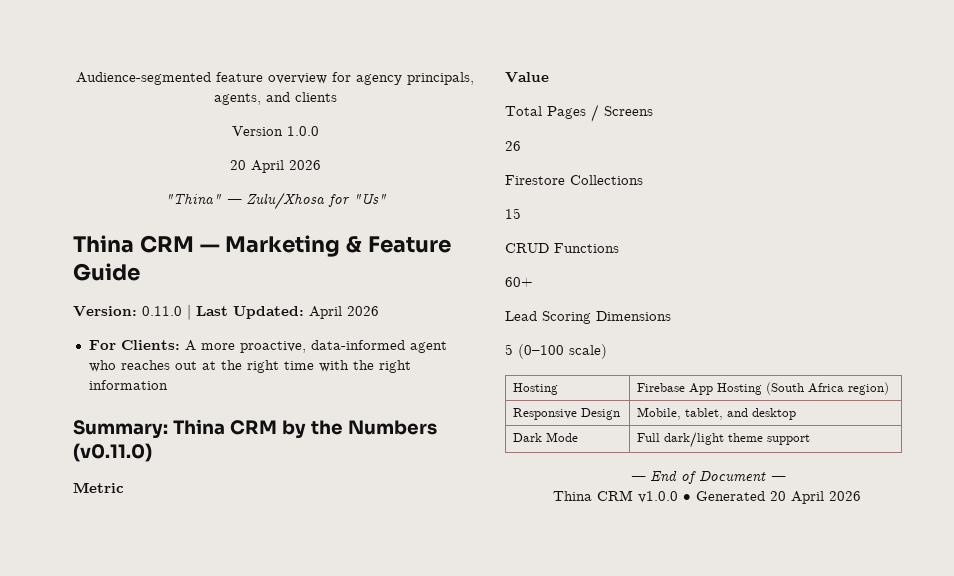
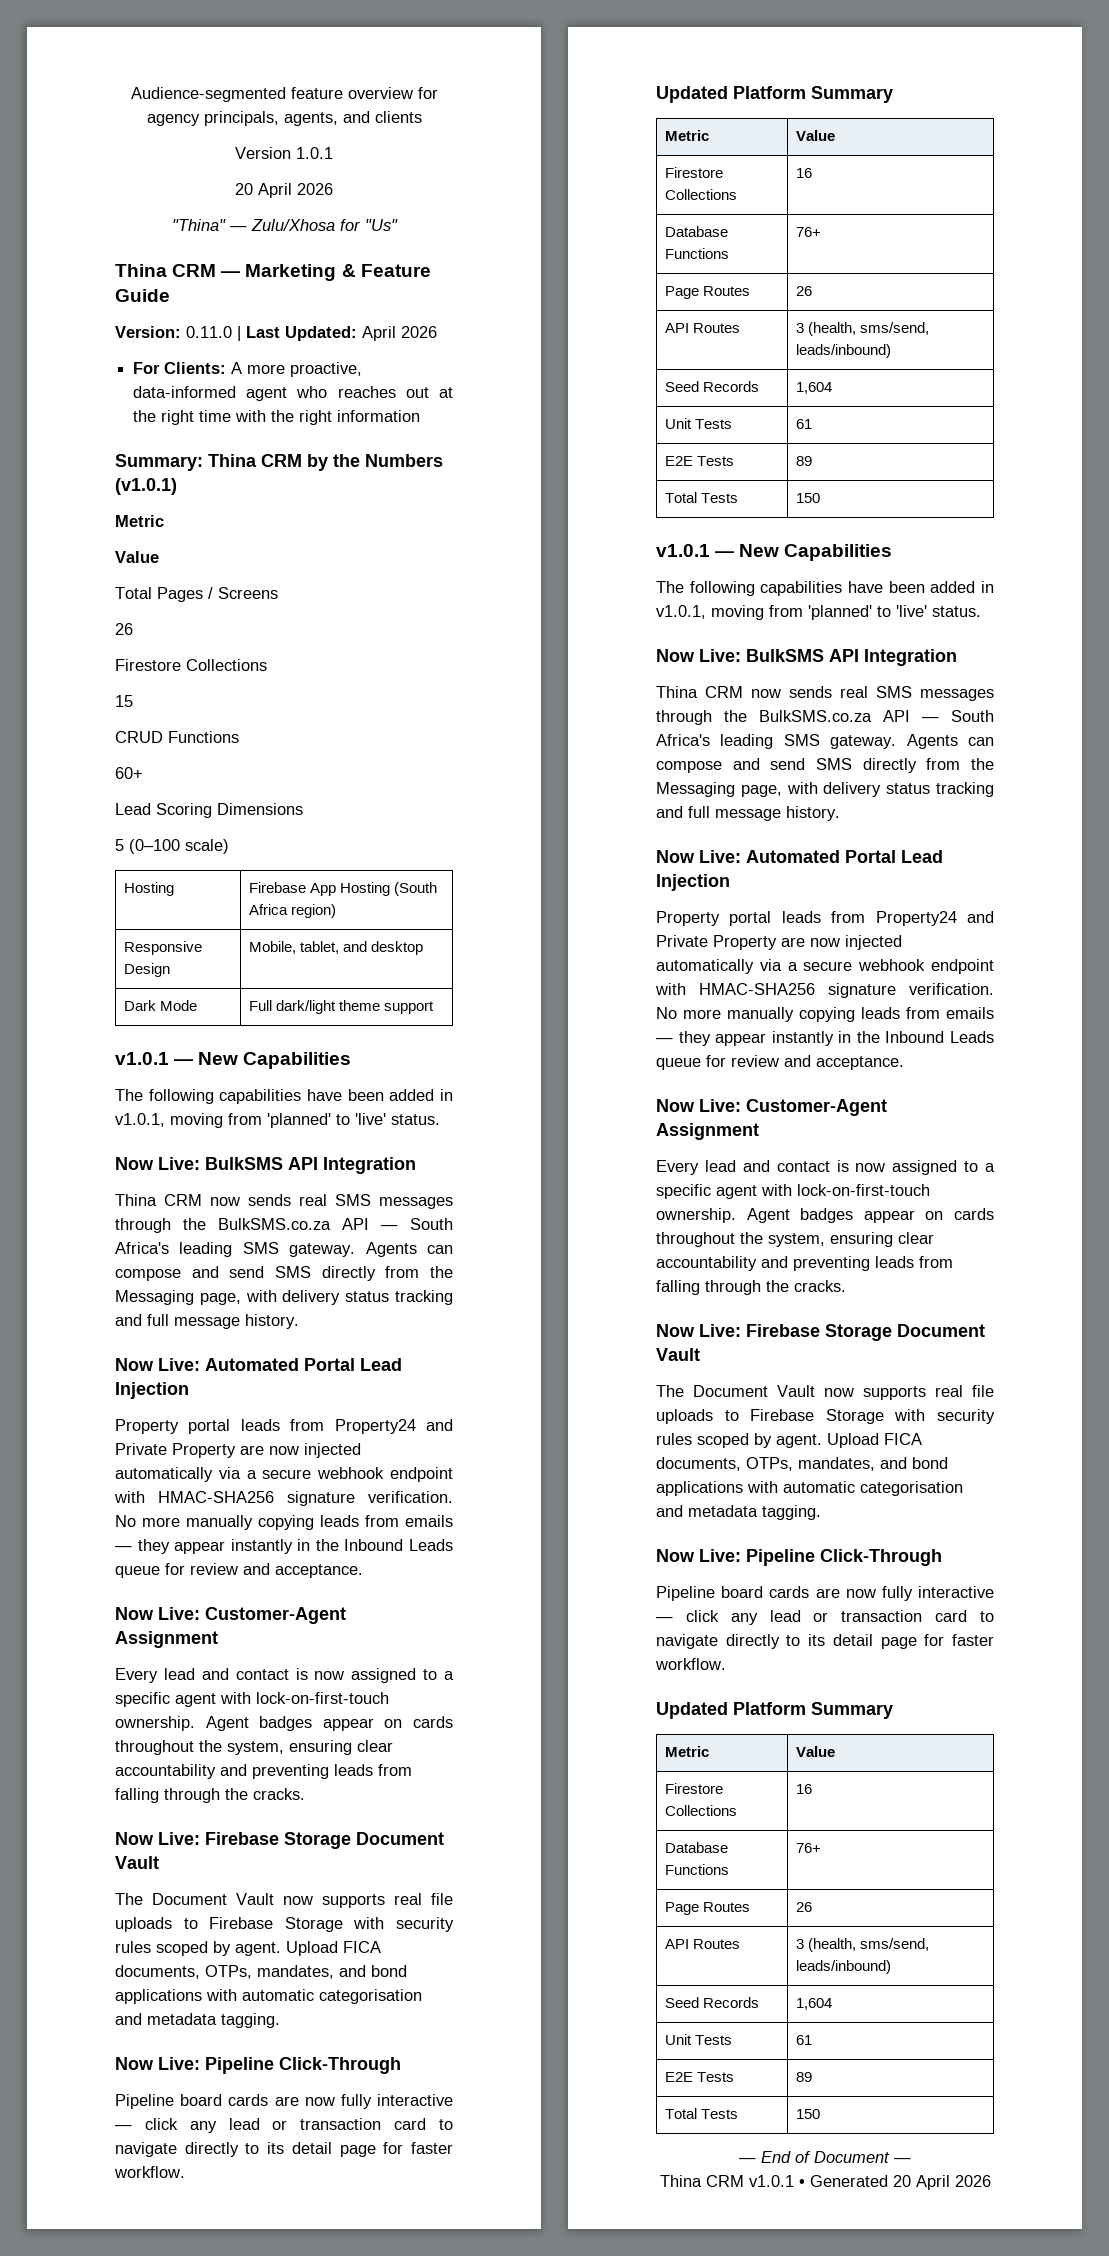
- Version 1.0.0
+ Version 1.0.1
- Summary: Thina CRM by the Numbers (v0.11.0)
+ Summary: Thina CRM by the Numbers (v1.0.1)
  Dark Mode | Full dark/light theme support
+ v1.0.1 — New Capabilities
+ The following capabilities have been added in v1.0.1, moving from 'planned' to 'live' status.
+ Now Live: BulkSMS API Integration
+ Thina CRM now sends real SMS messages through the BulkSMS.co.za API — South Africa's leading SMS gateway. Agents can compose and send SMS directly from the Messaging page, with delivery status tracking and full message history.
+ Now Live: Automated Portal Lead Injection
+ Property portal leads from Property24 and Private Property are now injected automatically via a secure webhook endpoint with HMAC-SHA256 signature verification. No more manually copying leads from emails — they appear instantly in the Inbound Leads queue for review and acceptance.
+ Now Live: Customer-Agent Assignment
+ Every lead and contact is now assigned to a specific agent with lock-on-first-touch ownership. Agent badges appear on cards throughout the system, ensuring clear accountability and preventing leads from falling through the cracks.
+ Now Live: Firebase Storage Document Vault
+ The Document Vault now supports real file uploads to Firebase Storage with security rules scoped by agent. Upload FICA documents, OTPs, mandates, and bond applications with automatic categorisation and metadata tagging.
+ Now Live: Pipeline Click-Through
+ Pipeline board cards are now fully interactive — click any lead or transaction card to navigate directly to its detail page for faster workflow.
+ Updated Platform Summary
+ Metric | Value
+ Firestore Collections | 16
+ Database Functions | 76+
+ Page Routes | 26
+ API Routes | 3 (health, sms/send, leads/inbound)
+ Seed Records | 1,604
+ Unit Tests | 61
+ E2E Tests | 89
+ Total Tests | 150
+ v1.0.1 — New Capabilities
+ The following capabilities have been added in v1.0.1, moving from 'planned' to 'live' status.
+ Now Live: BulkSMS API Integration
+ Thina CRM now sends real SMS messages through the BulkSMS.co.za API — South Africa's leading SMS gateway. Agents can compose and send SMS directly from the Messaging page, with delivery status tracking and full message history.
+ Now Live: Automated Portal Lead Injection
+ Property portal leads from Property24 and Private Property are now injected automatically via a secure webhook endpoint with HMAC-SHA256 signature verification. No more manually copying leads from emails — they appear instantly in the Inbound Leads queue for review and acceptance.
+ Now Live: Customer-Agent Assignment
+ Every lead and contact is now assigned to a specific agent with lock-on-first-touch ownership. Agent badges appear on cards throughout the system, ensuring clear accountability and preventing leads from falling through the cracks.
+ Now Live: Firebase Storage Document Vault
+ The Document Vault now supports real file uploads to Firebase Storage with security rules scoped by agent. Upload FICA documents, OTPs, mandates, and bond applications with automatic categorisation and metadata tagging.
+ Now Live: Pipeline Click-Through
+ Pipeline board cards are now fully interactive — click any lead or transaction card to navigate directly to its detail page for faster workflow.
+ Updated Platform Summary
+ Metric | Value
+ Firestore Collections | 16
+ Database Functions | 76+
+ Page Routes | 26
+ API Routes | 3 (health, sms/send, leads/inbound)
+ Seed Records | 1,604
+ Unit Tests | 61
+ E2E Tests | 89
+ Total Tests | 150
- Thina CRM v1.0.0 • Generated 20 April 2026
+ Thina CRM v1.0.1 • Generated 20 April 2026

